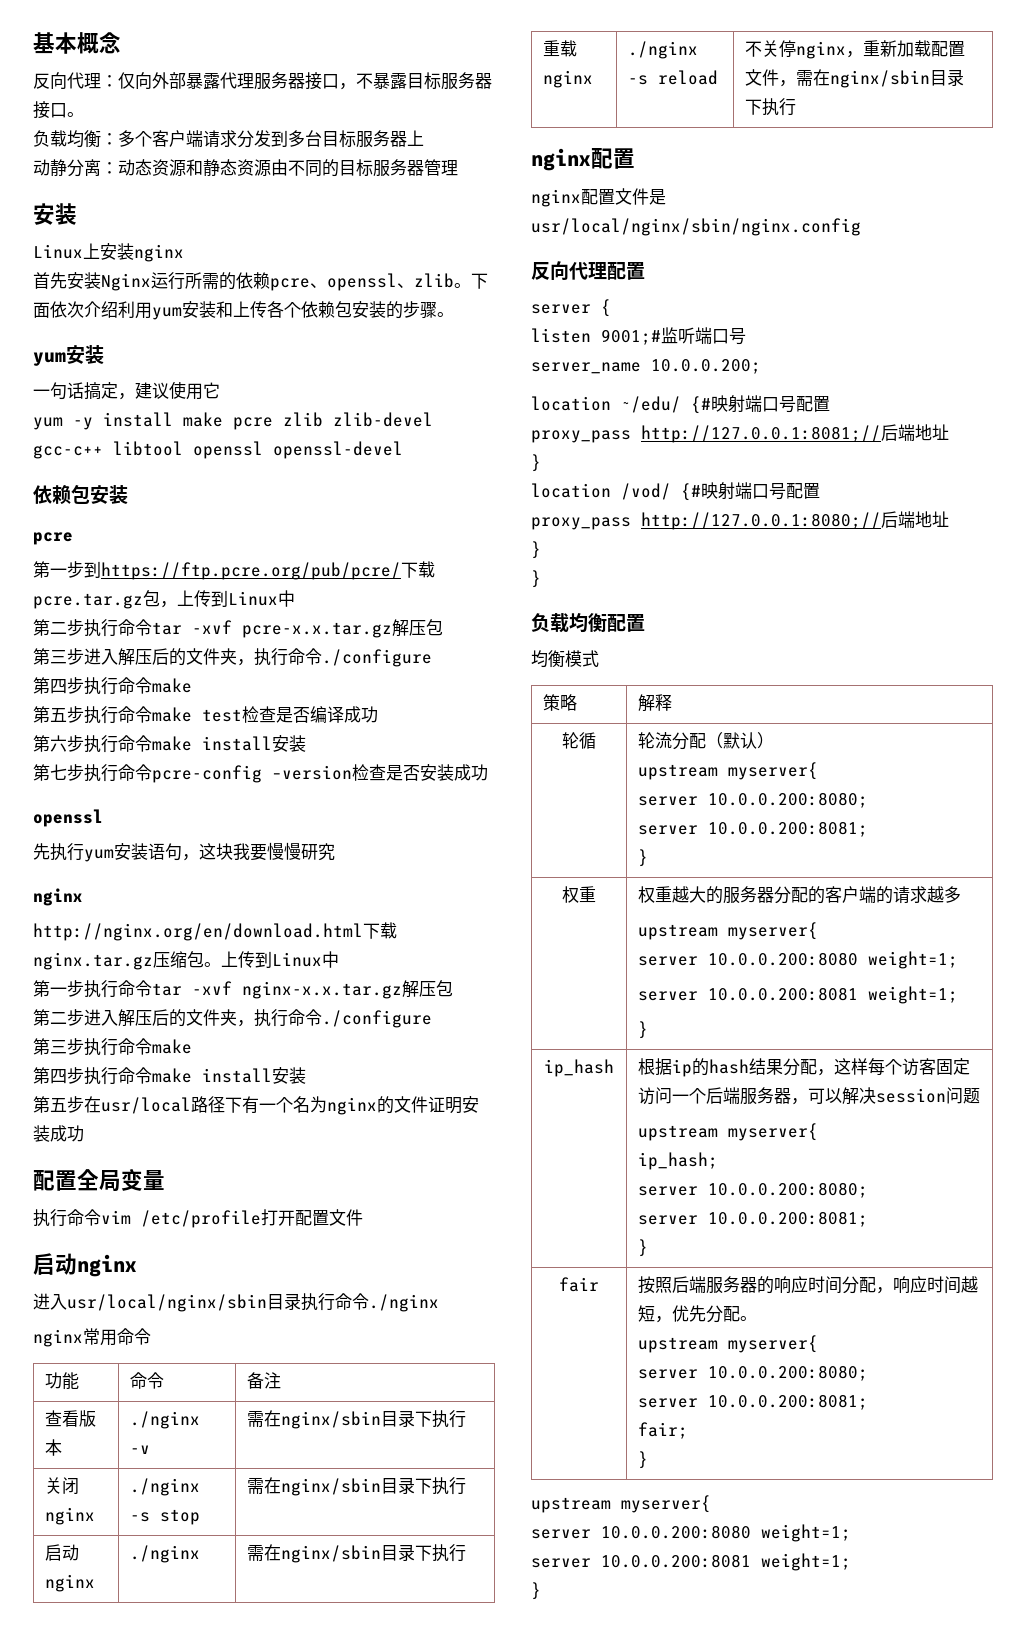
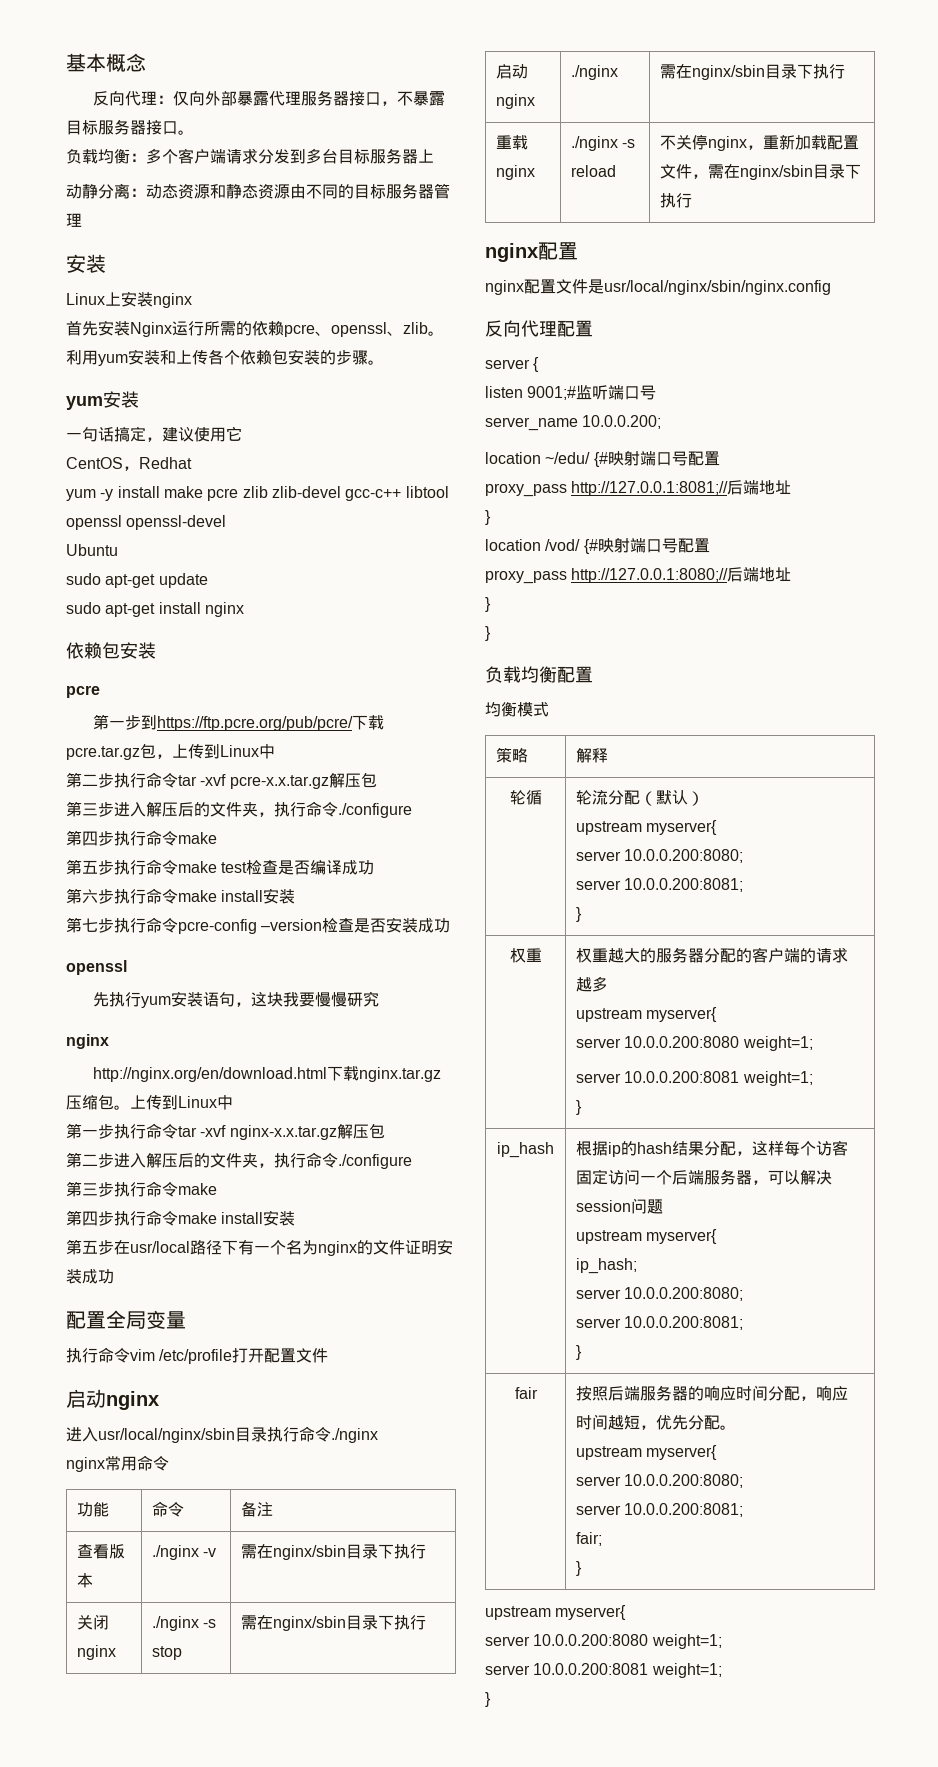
- 下面依次介绍利用yum安装和上传各个依赖包安装的步骤。
+ 利用yum安装和上传各个依赖包安装的步骤。
+ CentOS，Redhat
+ Ubuntu
+ sudo apt-get update
+ sudo apt-get install nginx

